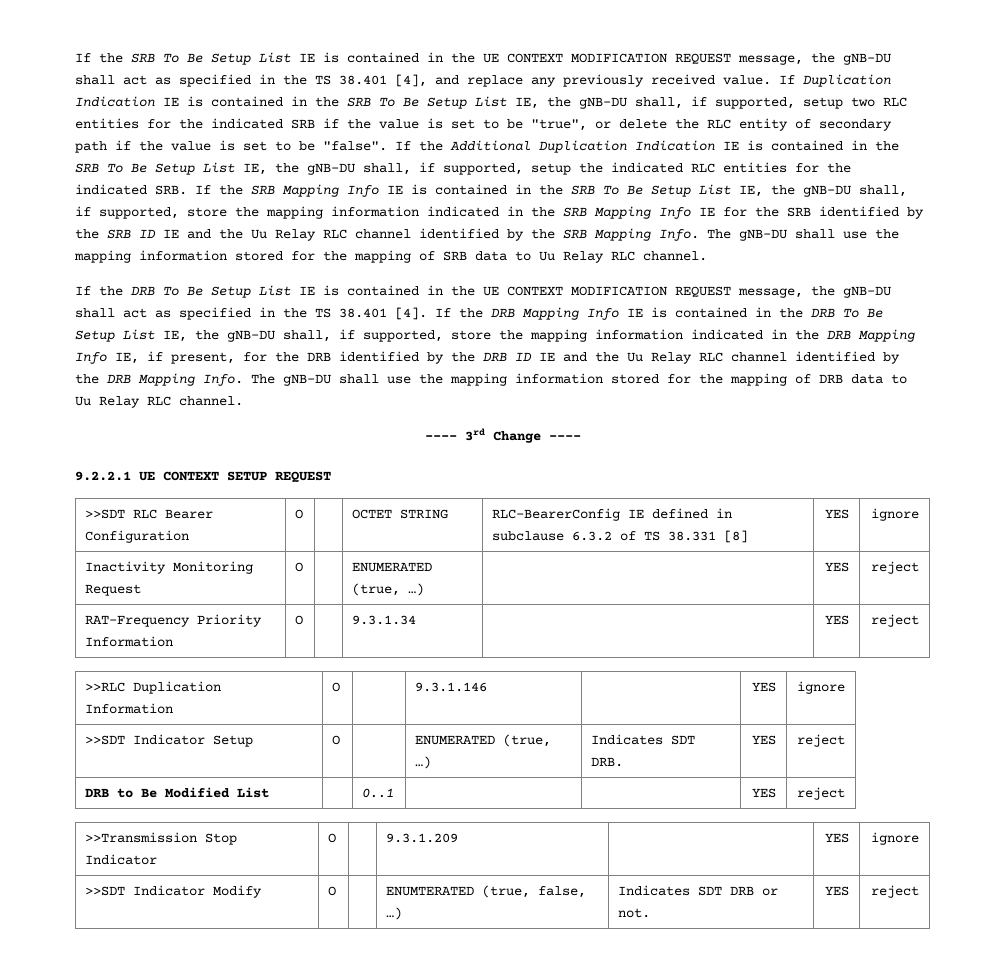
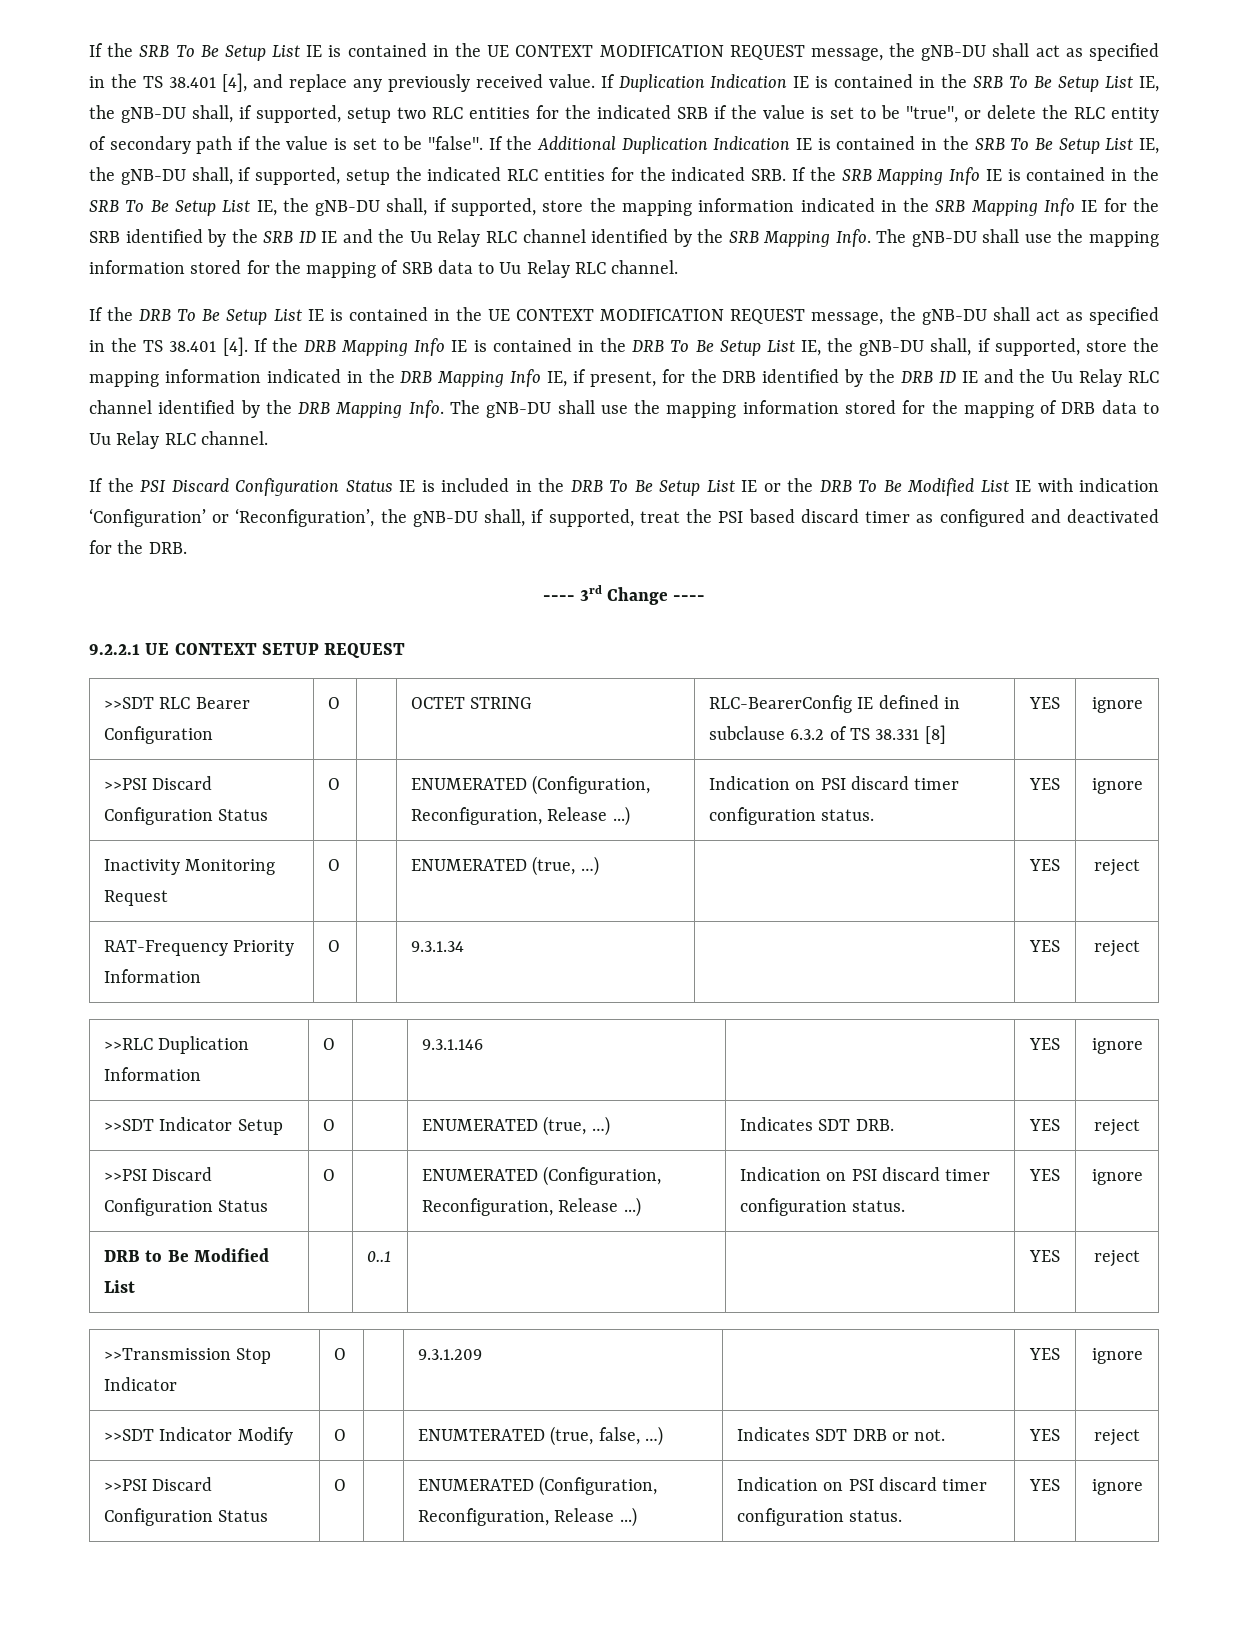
+ If the PSI Discard Configuration Status IE is included in the DRB To Be Setup List IE or the DRB To Be Modified List IE with indication ‘Configuration’ or ‘Reconfiguration’, the gNB-DU shall, if supported, treat the PSI based discard timer as configured and deactivated for the DRB.
  >>SDT RLC Bearer Configuration | O | | OCTET STRING | RLC-BearerConfig IE defined in subclause 6.3.2 of TS 38.331 [8] | YES | ignore
+ >>PSI Discard Configuration Status | O | | ENUMERATED (Configuration, Reconfiguration, Release ...) | Indication on PSI discard timer configuration status. | YES | ignore
  >>SDT Indicator Setup | O | | ENUMERATED (true, …) | Indicates SDT DRB. | YES | reject
+ >>PSI Discard Configuration Status | O | | ENUMERATED (Configuration, Reconfiguration, Release ...) | Indication on PSI discard timer configuration status. | YES | ignore
  >>SDT Indicator Modify | O | | ENUMTERATED (true, false, …) | Indicates SDT DRB or not. | YES | reject
+ >>PSI Discard Configuration Status | O | | ENUMERATED (Configuration, Reconfiguration, Release ...) | Indication on PSI discard timer configuration status. | YES | ignore

